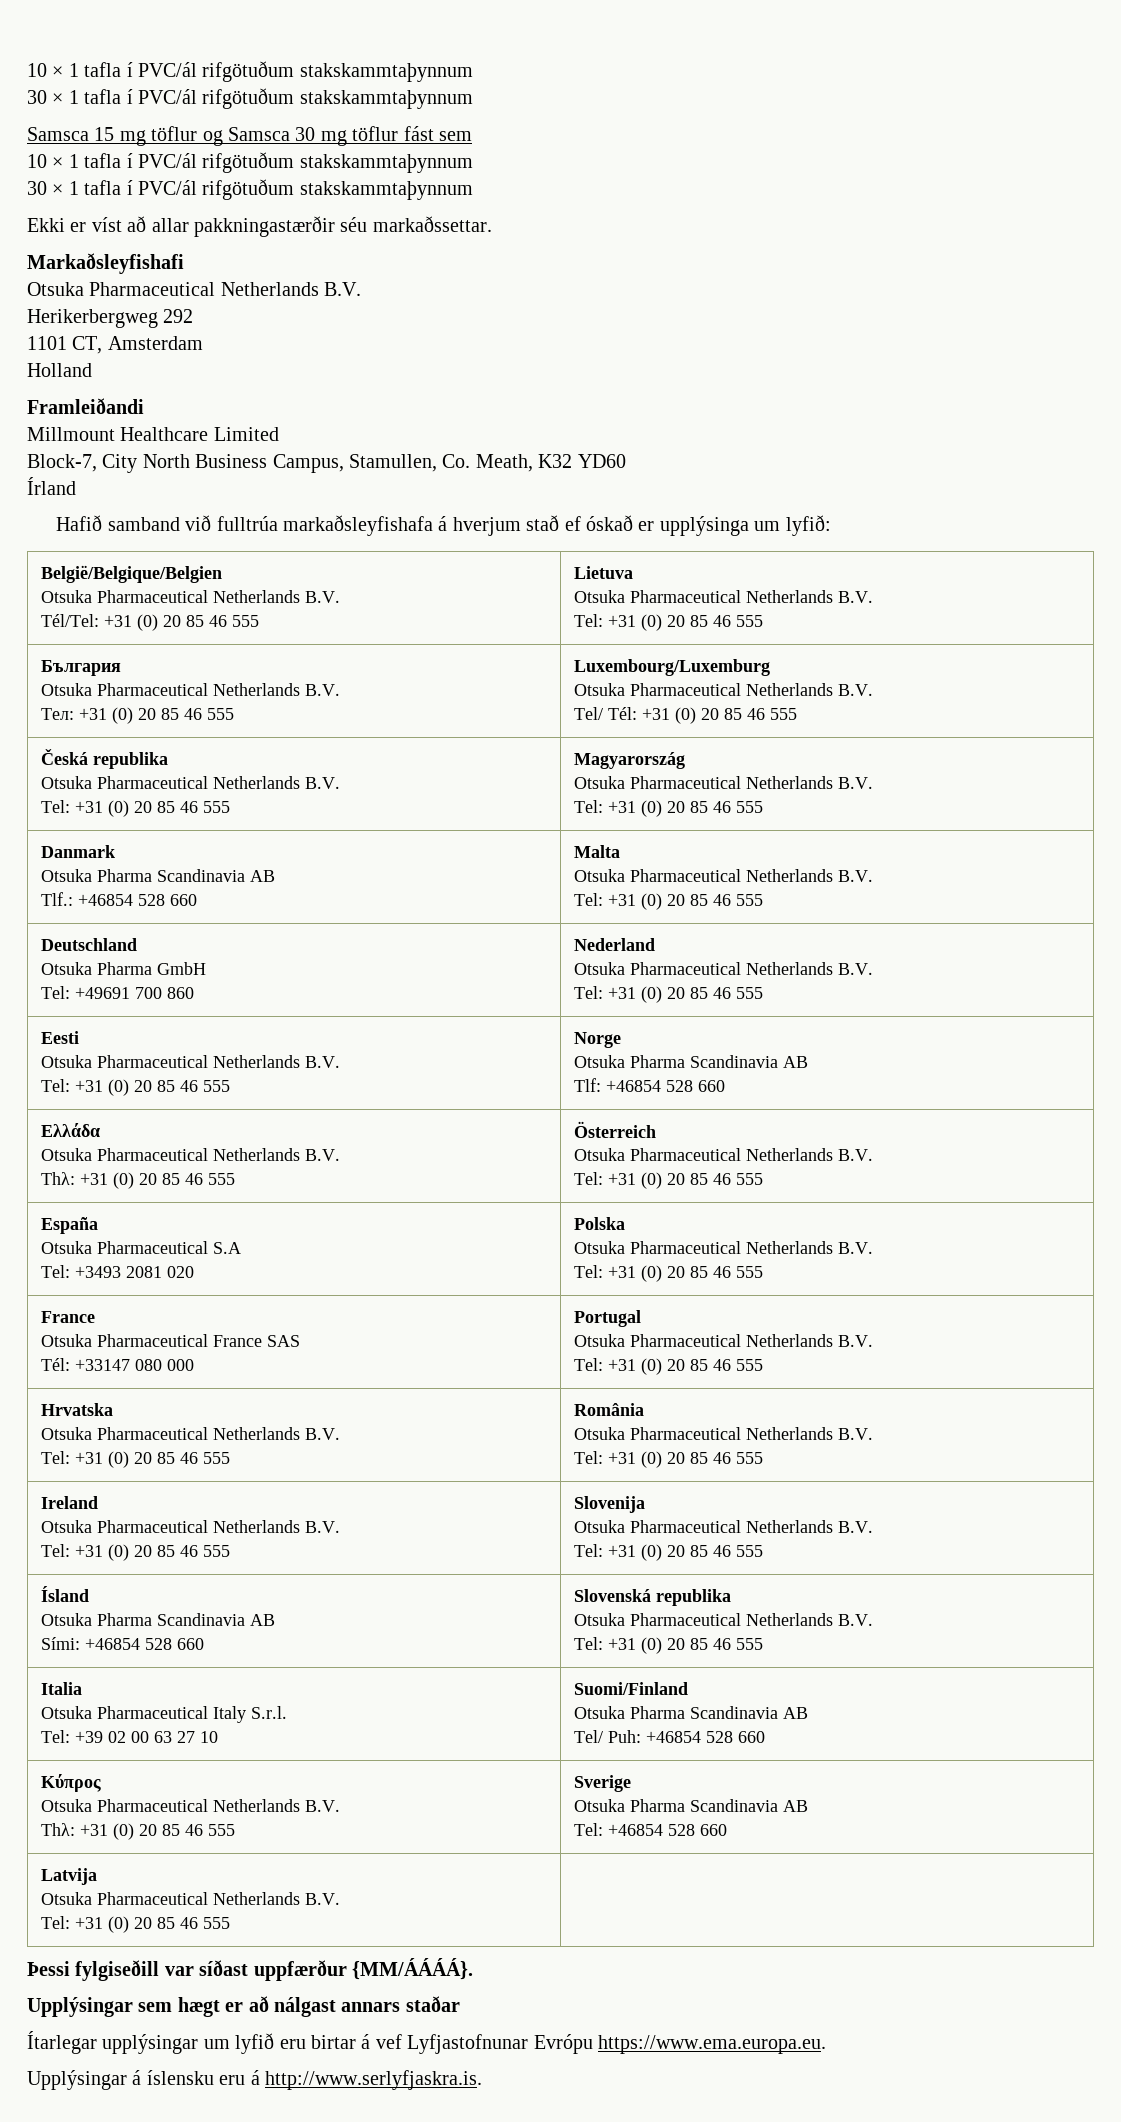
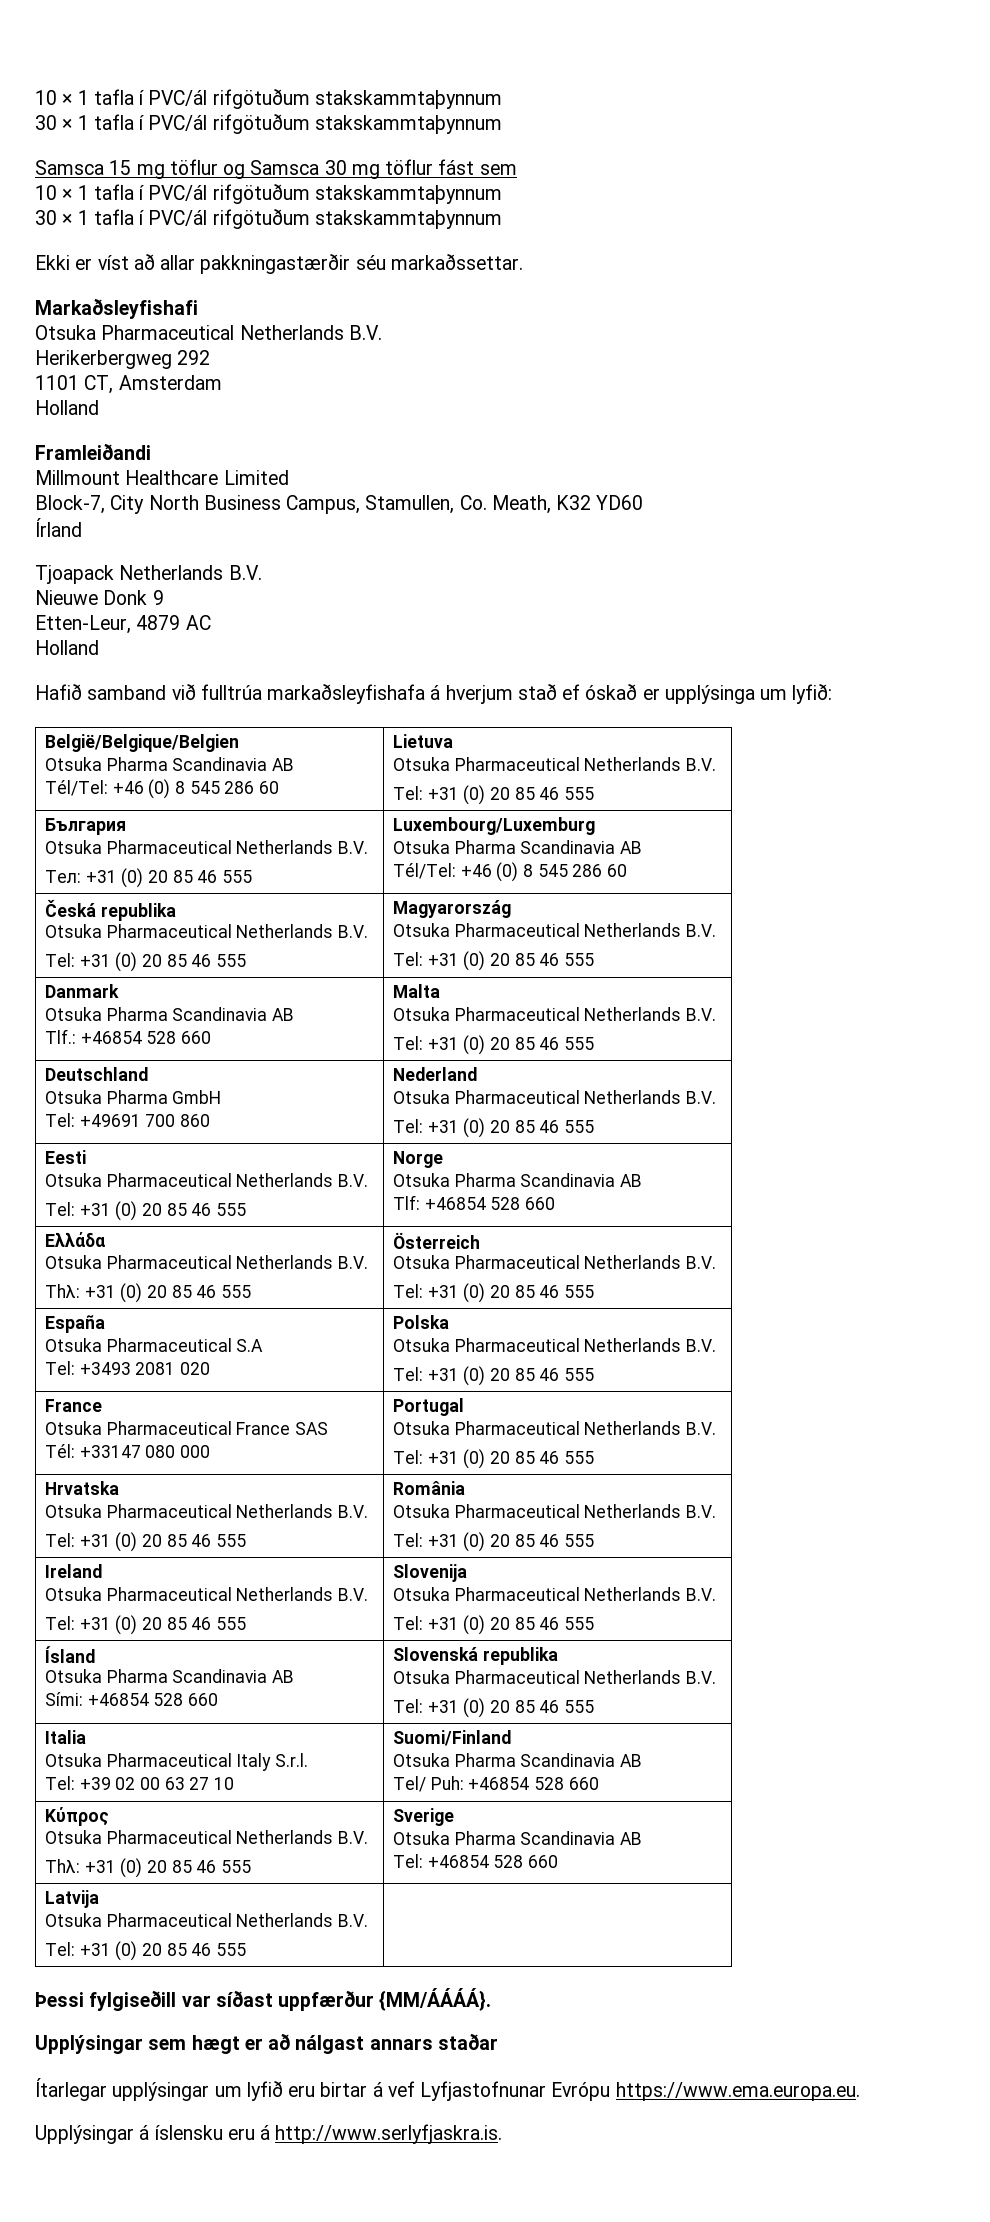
+ Tjoapack Netherlands B.V.
+ Nieuwe Donk 9
+ Etten-Leur, 4879 AC
+ Holland
  België/Belgique/Belgien
- Otsuka Pharmaceutical Netherlands B.V.
- Tél/Tel: +31 (0) 20 85 46 555 | Lietuva
+ Otsuka Pharma Scandinavia AB
+ Tél/Tel: +46 (0) 8 545 286 60 | Lietuva
  България
  Otsuka Pharmaceutical Netherlands B.V.
  Teл: +31 (0) 20 85 46 555 | Luxembourg/Luxemburg
- Otsuka Pharmaceutical Netherlands B.V.
- Tel/ Tél: +31 (0) 20 85 46 555
+ Otsuka Pharma Scandinavia AB
+ Tél/Tel: +46 (0) 8 545 286 60

